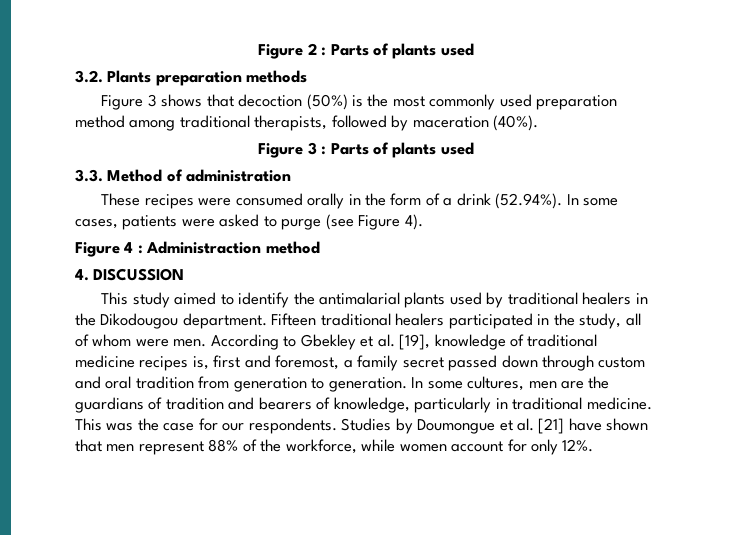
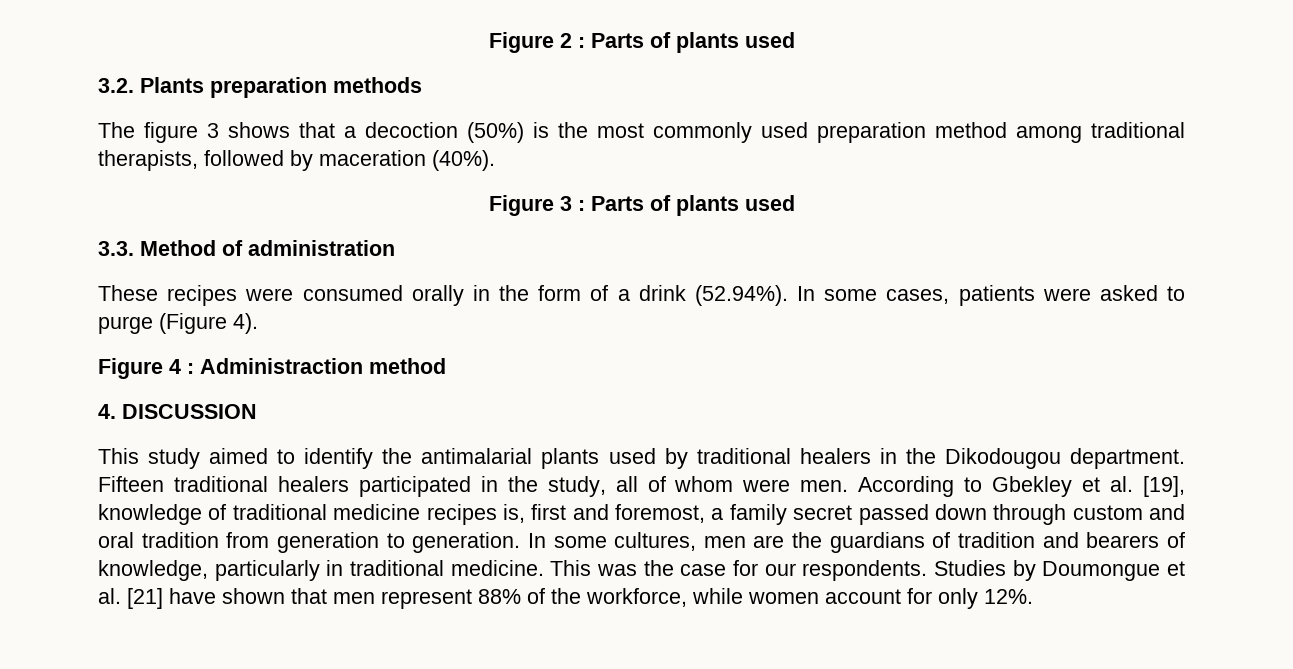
- Figure 3 shows that decoction (50%) is the most commonly used preparation method among traditional therapists, followed by maceration (40%).
+ The figure 3 shows that a decoction (50%) is the most commonly used preparation method among traditional therapists, followed by maceration (40%).
- These recipes were consumed orally in the form of a drink (52.94%). In some cases, patients were asked to purge (see Figure 4).
+ These recipes were consumed orally in the form of a drink (52.94%). In some cases, patients were asked to purge (Figure 4).

